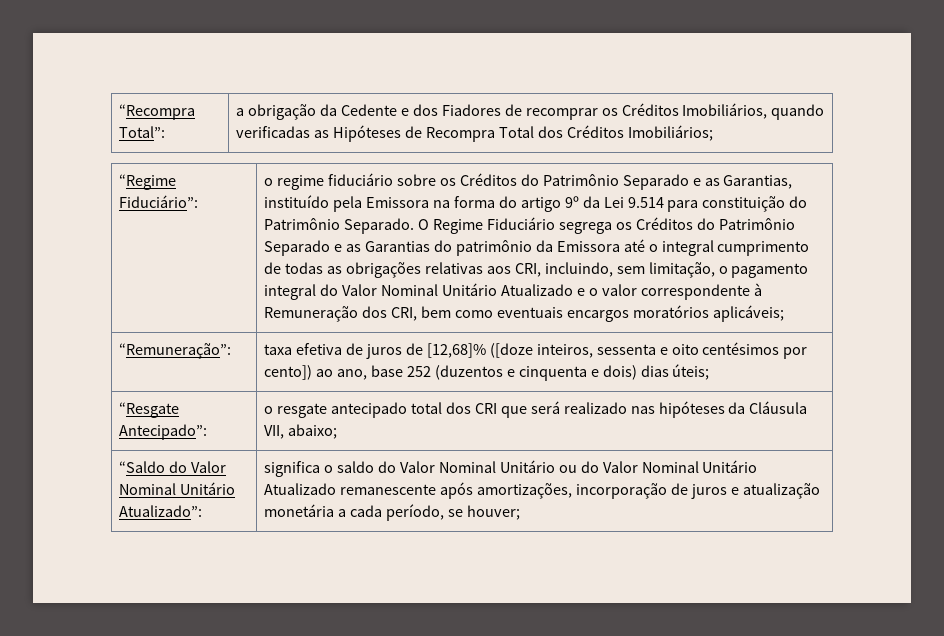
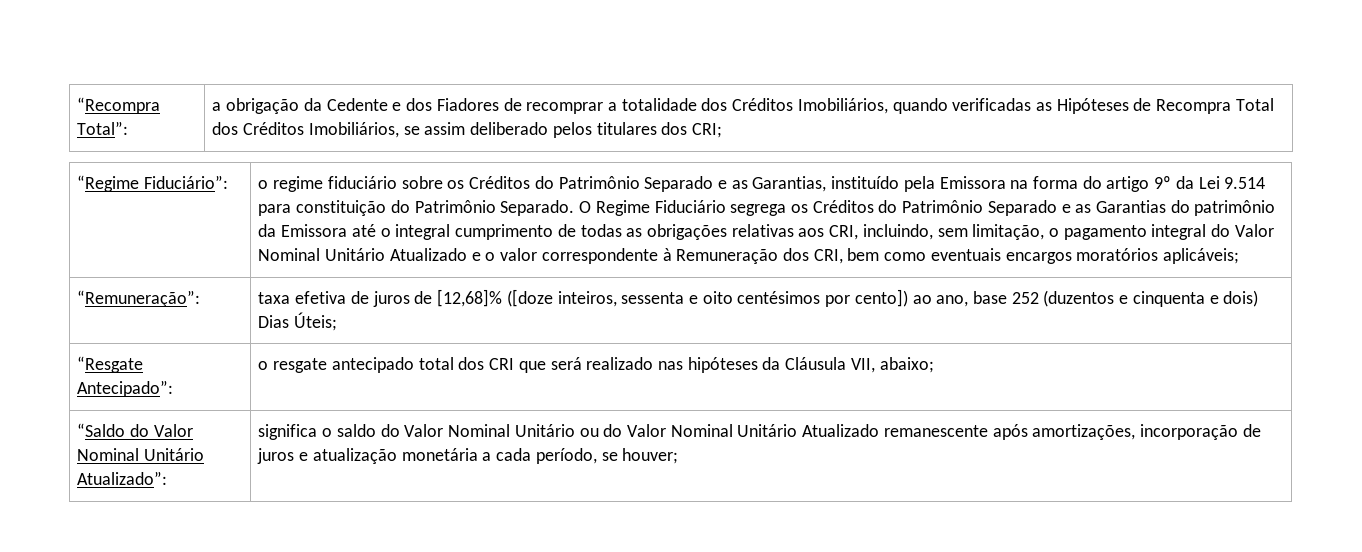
- “Recompra Total”: | a obrigação da Cedente e dos Fiadores de recomprar os Créditos Imobiliários, quando verificadas as Hipóteses de Recompra Total dos Créditos Imobiliários;
+ “Recompra Total”: | a obrigação da Cedente e dos Fiadores de recomprar a totalidade dos Créditos Imobiliários, quando verificadas as Hipóteses de Recompra Total dos Créditos Imobiliários, se assim deliberado pelos titulares dos CRI;
- “Remuneração”: | taxa efetiva de juros de [12,68]% ([doze inteiros, sessenta e oito centésimos por cento]) ao ano, base 252 (duzentos e cinquenta e dois) dias úteis;
+ “Remuneração”: | taxa efetiva de juros de [12,68]% ([doze inteiros, sessenta e oito centésimos por cento]) ao ano, base 252 (duzentos e cinquenta e dois) Dias Úteis;

